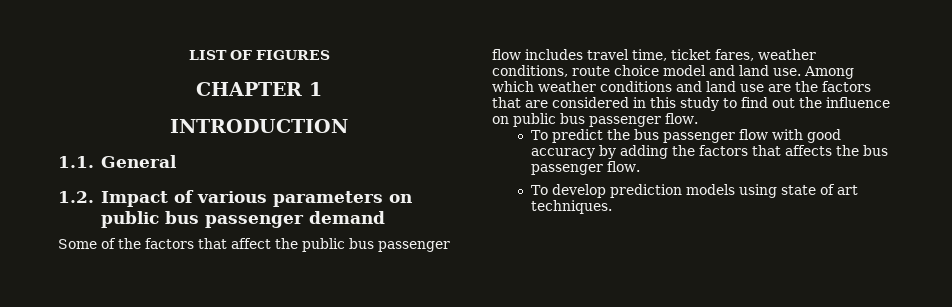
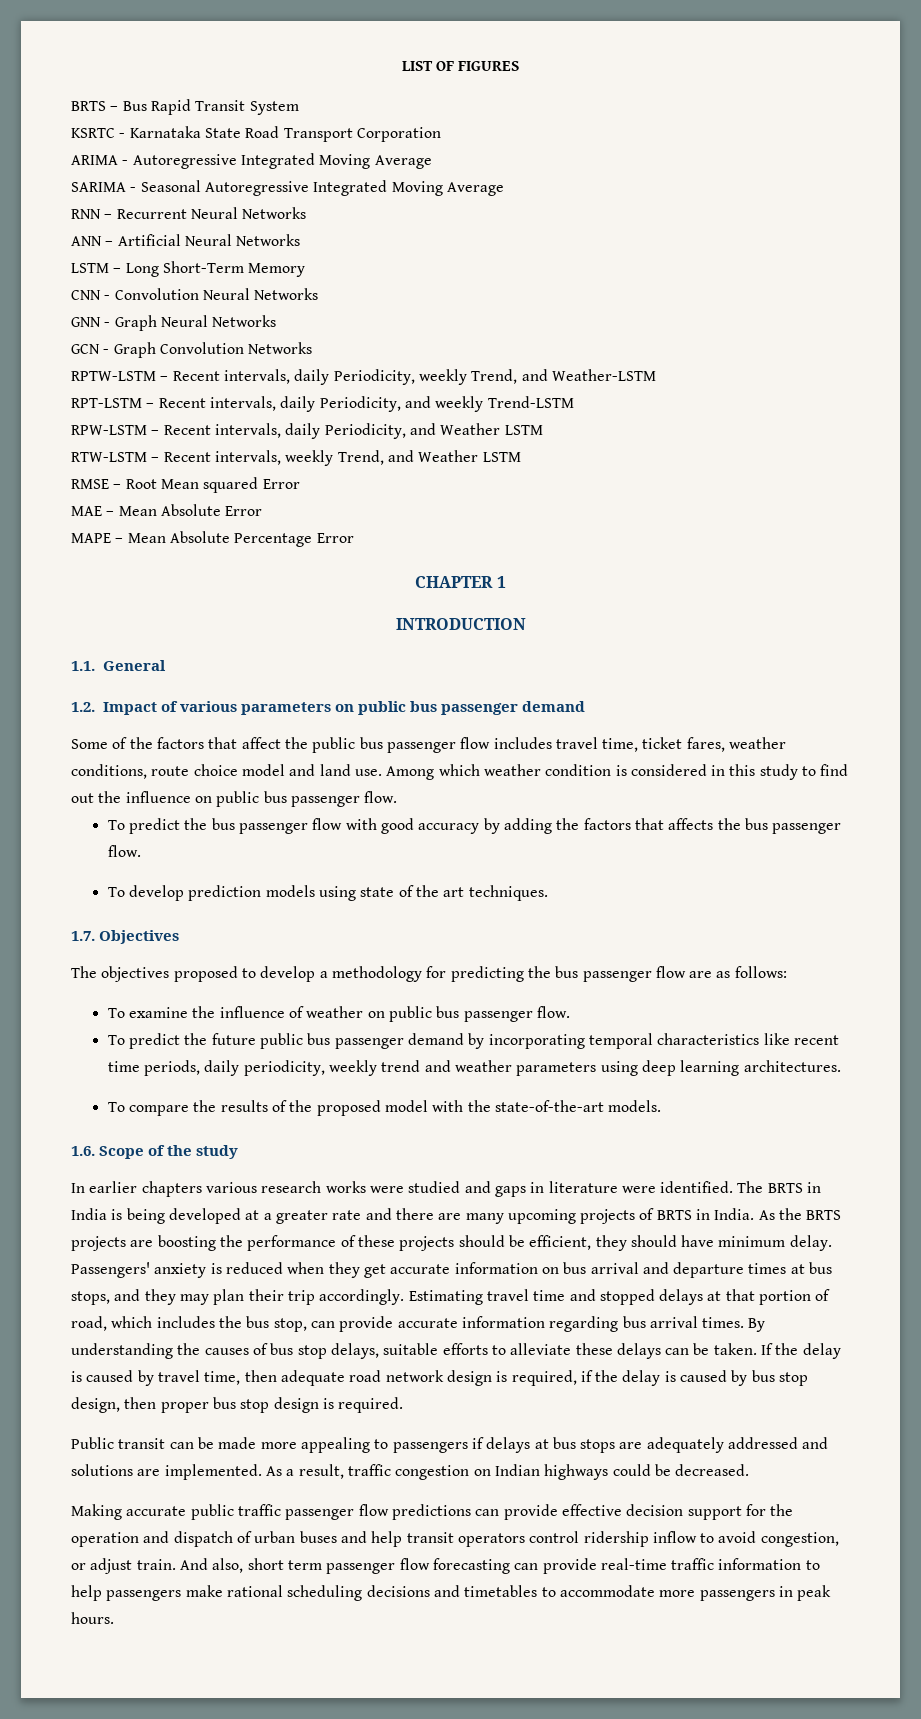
+ BRTS – Bus Rapid Transit System
+ KSRTC - Karnataka State Road Transport Corporation
+ ARIMA - Autoregressive Integrated Moving Average
+ SARIMA - Seasonal Autoregressive Integrated Moving Average
+ RNN – Recurrent Neural Networks
+ ANN – Artificial Neural Networks
+ LSTM – Long Short-Term Memory
+ CNN - Convolution Neural Networks
+ GNN - Graph Neural Networks
+ GCN - Graph Convolution Networks
+ RPTW-LSTM – Recent intervals, daily Periodicity, weekly Trend, and Weather-LSTM
+ RPT-LSTM – Recent intervals, daily Periodicity, and weekly Trend-LSTM
+ RPW-LSTM – Recent intervals, daily Periodicity, and Weather LSTM
+ RTW-LSTM – Recent intervals, weekly Trend, and Weather LSTM
+ RMSE – Root Mean squared Error
+ MAE – Mean Absolute Error
+ MAPE – Mean Absolute Percentage Error
- Among which weather conditions and land use are the factors that are considered in this study to find out the influence on public bus passenger flow.
+ Among which weather condition is considered in this study to find out the influence on public bus passenger flow.
- To develop prediction models using state of art techniques.
+ To develop prediction models using state of the art techniques.
+ 1.7. Objectives
+ The objectives proposed to develop a methodology for predicting the bus passenger flow are as follows:
+ To examine the influence of weather on public bus passenger flow.
+ To predict the future public bus passenger demand by incorporating temporal characteristics like recent time periods, daily periodicity, weekly trend and weather parameters using deep learning architectures.
+ To compare the results of the proposed model with the state-of-the-art models.
+ 1.6. Scope of the study
+ In earlier chapters various research works were studied and gaps in literature were identified. The BRTS in India is being developed at a greater rate and there are many upcoming projects of BRTS in India. As the BRTS projects are boosting the performance of these projects should be efficient, they should have minimum delay. Passengers' anxiety is reduced when they get accurate information on bus arrival and departure times at bus stops, and they may plan their trip accordingly. Estimating travel time and stopped delays at that portion of road, which includes the bus stop, can provide accurate information regarding bus arrival times. By understanding the causes of bus stop delays, suitable efforts to alleviate these delays can be taken. If the delay is caused by travel time, then adequate road network design is required, if the delay is caused by bus stop design, then proper bus stop design is required.
+ Public transit can be made more appealing to passengers if delays at bus stops are adequately addressed and solutions are implemented. As a result, traffic congestion on Indian highways could be decreased.
+ Making accurate public traffic passenger flow predictions can provide effective decision support for the operation and dispatch of urban buses and help transit operators control ridership inflow to avoid congestion, or adjust train. And also, short term passenger flow forecasting can provide real-time traffic information to help passengers make rational scheduling decisions and timetables to accommodate more passengers in peak hours.

